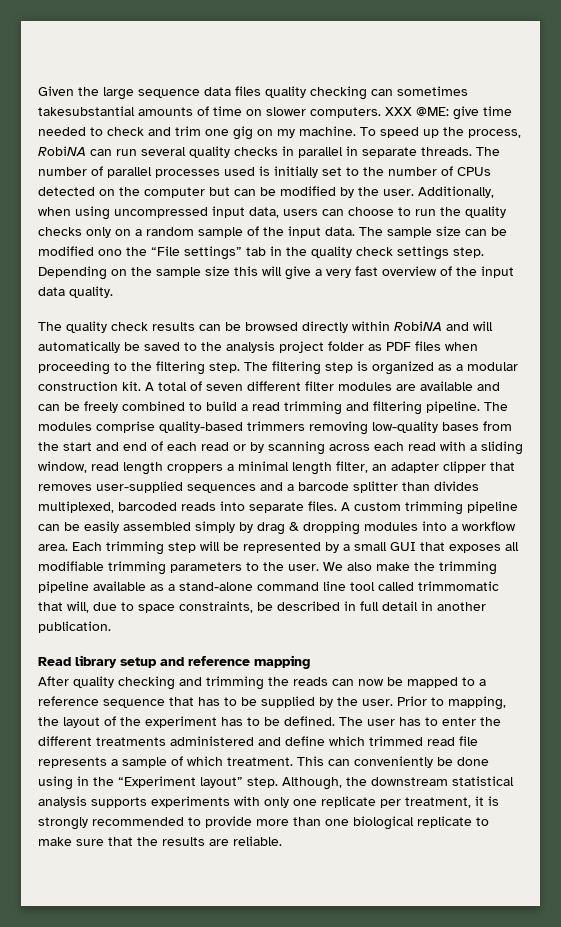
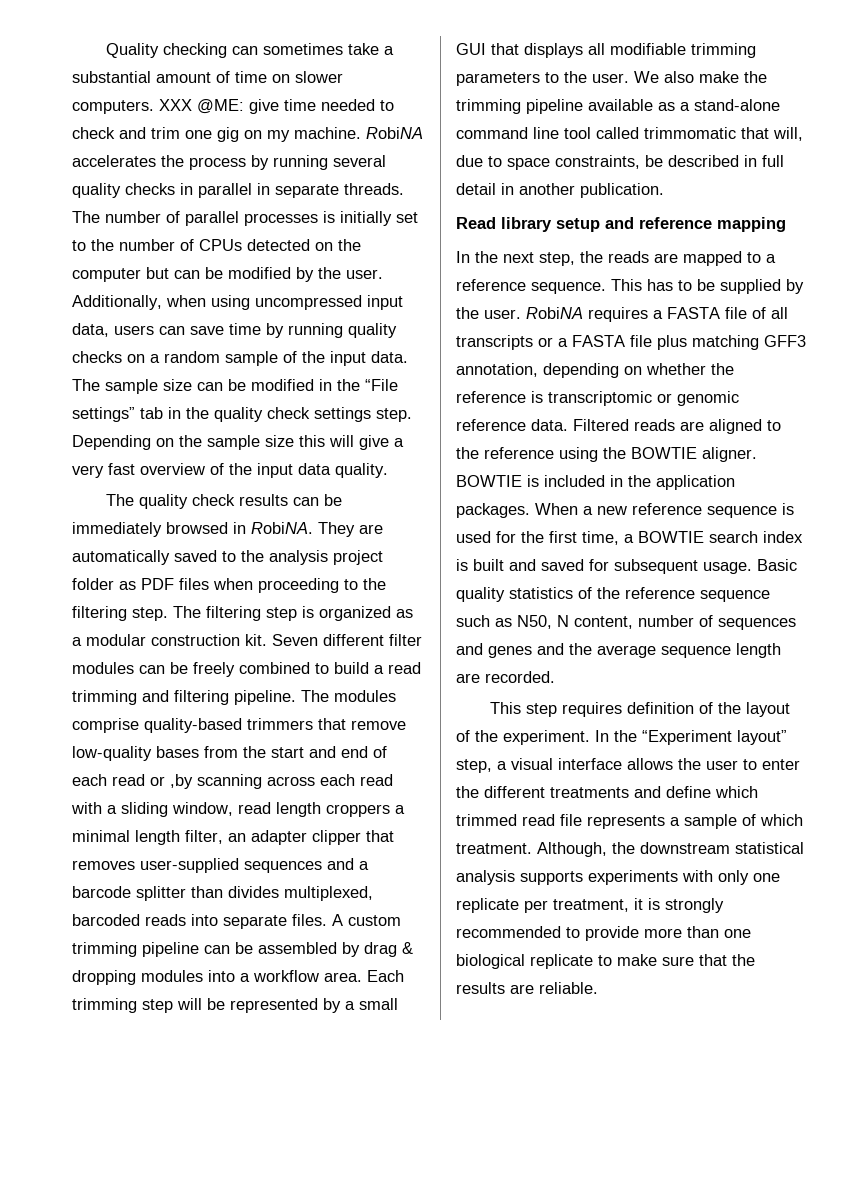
- Given the large sequence data files quality checking can sometimes takesubstantial amounts of time on slower computers.
+ Quality checking can sometimes take a substantial amount of time on slower computers.
- To speed up the process, RobiNA can run several quality checks in parallel in separate threads.
+ RobiNA accelerates the process by running several quality checks in parallel in separate threads.
- The number of parallel processes used is initially set to the number of CPUs detected on the computer but can be modified by the user.
+ The number of parallel processes is initially set to the number of CPUs detected on the computer but can be modified by the user.
- Additionally, when using uncompressed input data, users can choose to run the quality checks only on a random sample of the input data.
+ Additionally, when using uncompressed input data, users can save time by running quality checks on a random sample of the input data.
- The sample size can be modified ono the “File settings” tab in the quality check settings step.
+ The sample size can be modified in the “File settings” tab in the quality check settings step.
- The quality check results can be browsed directly within RobiNA and will automatically be saved to the analysis project folder as PDF files when proceeding to the filtering step.
+ The quality check results can be immediately browsed in RobiNA. They are automatically saved to the analysis project folder as PDF files when proceeding to the filtering step.
- A total of seven different filter modules are available and can be freely combined to build a read trimming and filtering pipeline.
+ Seven different filter modules can be freely combined to build a read trimming and filtering pipeline.
- The modules comprise quality-based trimmers removing low-quality bases from the start and end of each read or by scanning across each read with a sliding window, read length croppers a minimal length filter, an adapter clipper that removes user-supplied sequences and a barcode splitter than divides multiplexed, barcoded reads into separate files.
+ The modules comprise quality-based trimmers that remove low-quality bases from the start and end of each read or ,by scanning across each read with a sliding window, read length croppers a minimal length filter, an adapter clipper that removes user-supplied sequences and a barcode splitter than divides multiplexed, barcoded reads into separate files.
- A custom trimming pipeline can be easily assembled simply by drag & dropping modules into a workflow area.
+ A custom trimming pipeline can be assembled by drag & dropping modules into a workflow area.
- Each trimming step will be represented by a small GUI that exposes all modifiable trimming parameters to the user.
+ Each trimming step will be represented by a small GUI that displays all modifiable trimming parameters to the user.
- After quality checking and trimming the reads can now be mapped to a reference sequence that has to be supplied by the user.
+ In the next step, the reads are mapped to a reference sequence. This has to be supplied by the user.
- Prior to mapping, the layout of the experiment has to be defined. The user has to enter the different treatments administered and define which trimmed read file represents a sample of which treatment.
+ RobiNA requires a FASTA file of all transcripts or a FASTA file plus matching GFF3 annotation, depending on whether the reference is transcriptomic or genomic reference data. Filtered reads are aligned to the reference using the BOWTIE aligner. BOWTIE is included in the application packages. When a new reference sequence is used for the first time, a BOWTIE search index is built and saved for subsequent usage. Basic quality statistics of the reference sequence such as N50, N content, number of sequences and genes and the average sequence length are recorded.
+ This step requires definition of the layout of the experiment. In the “Experiment layout” step, a visual interface allows the user to enter the different treatments and define which trimmed read file represents a sample of which treatment.
- This can conveniently be done using in the “Experiment layout” step.

